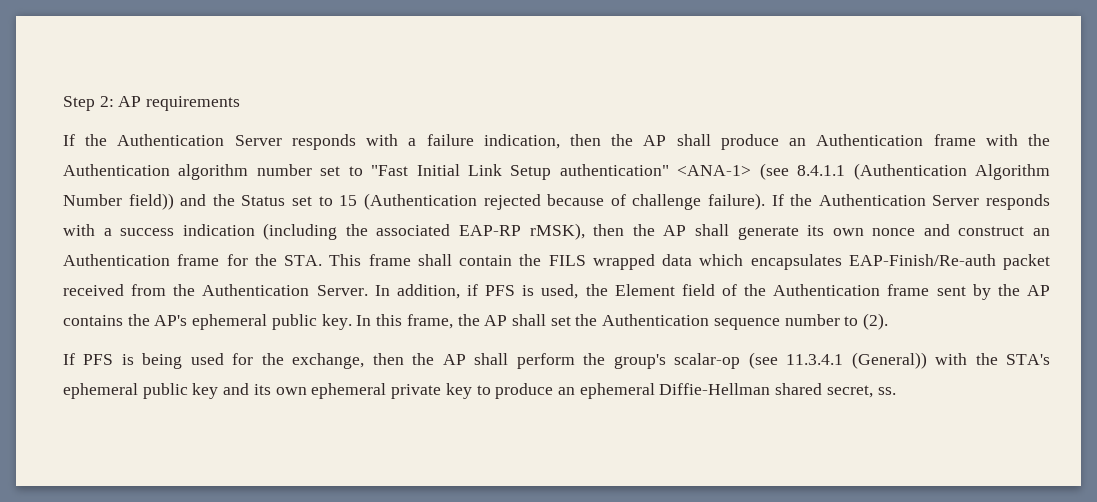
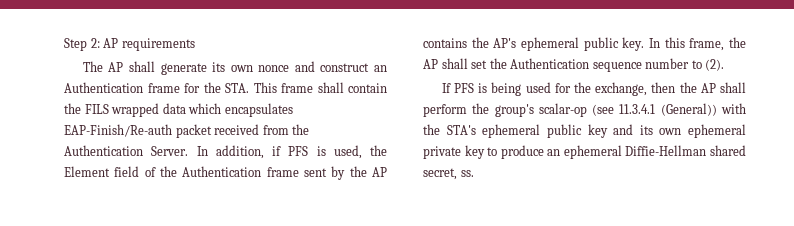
- If the Authentication Server responds with a failure indication, then the AP shall produce an Authentication frame with the Authentication algorithm number set to "Fast Initial Link Setup authentication" <ANA-1> (see 8.4.1.1 (Authentication Algorithm Number field)) and the Status set to 15 (Authentication rejected because of challenge failure). If the Authentication Server responds with a success indication (including the associated EAP-RP rMSK), then the AP shall generate its own nonce and construct an Authentication frame for the STA. This frame shall contain the FILS wrapped data which encapsulates EAP-Finish/Re-auth packet received from the Authentication Server.
+ The AP shall generate its own nonce and construct an Authentication frame for the STA. This frame shall contain the FILS wrapped data which encapsulates EAP-Finish/Re-auth packet received from the Authentication Server.

